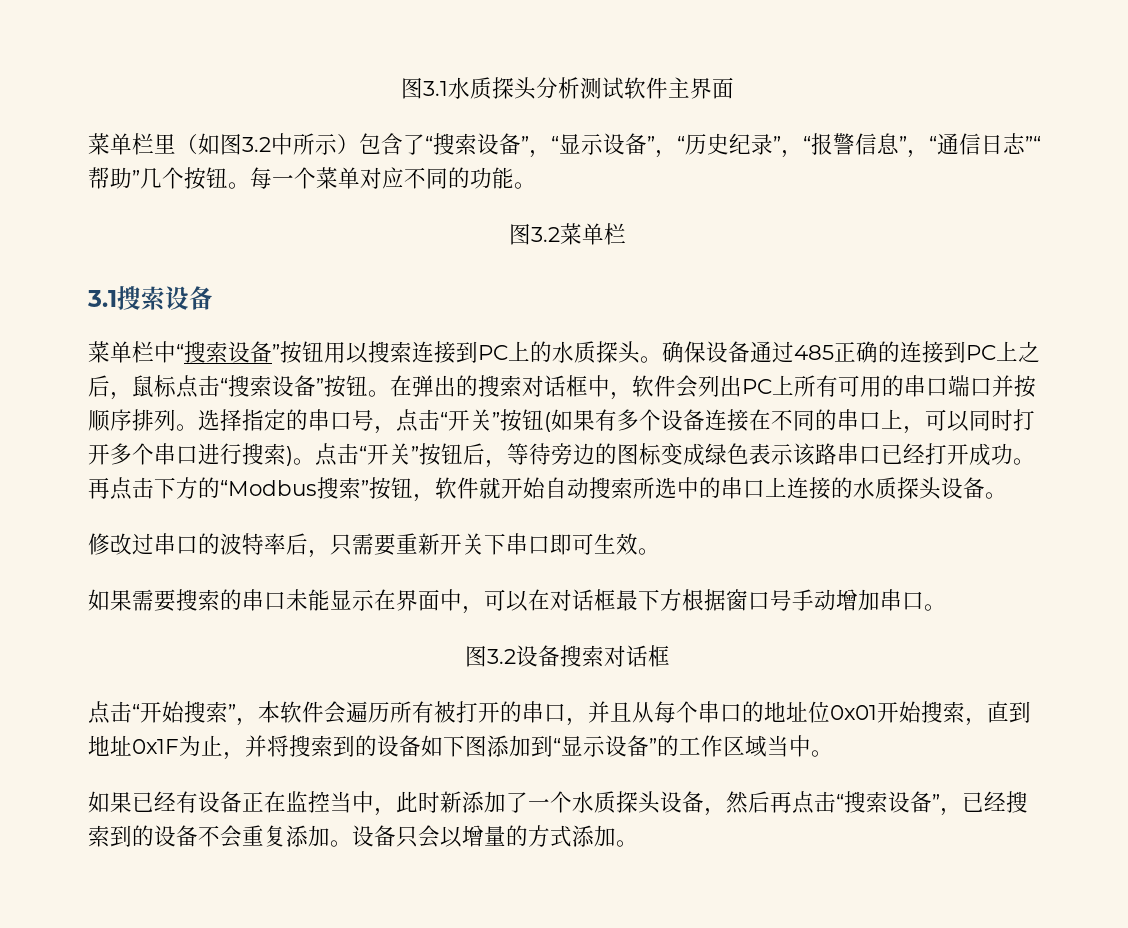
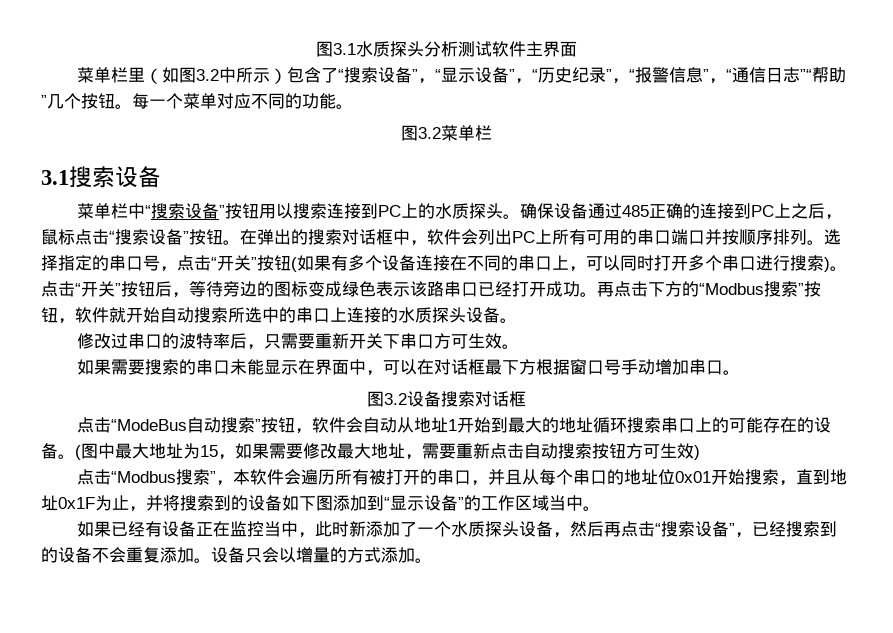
- 修改过串口的波特率后，只需要重新开关下串口即可生效。
+ 修改过串口的波特率后，只需要重新开关下串口方可生效。
- 点击“开始搜索”，本软件会遍历所有被打开的串口，并且从每个串口的地址位0x01开始搜索，直到地址0x1F为止，并将搜索到的设备如下图添加到“显示设备”的工作区域当中。
+ 点击“ModeBus自动搜索”按钮，软件会自动从地址1开始到最大的地址循环搜索串口上的可能存在的设备。(图中最大地址为15，如果需要修改最大地址，需要重新点击自动搜索按钮方可生效)
+ 点击“Modbus搜索”，本软件会遍历所有被打开的串口，并且从每个串口的地址位0x01开始搜索，直到地址0x1F为止，并将搜索到的设备如下图添加到“显示设备”的工作区域当中。

